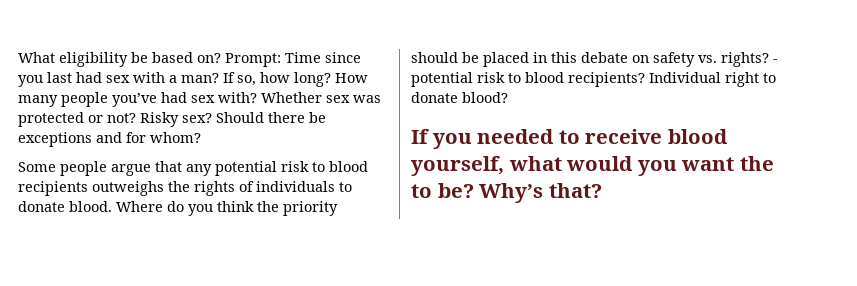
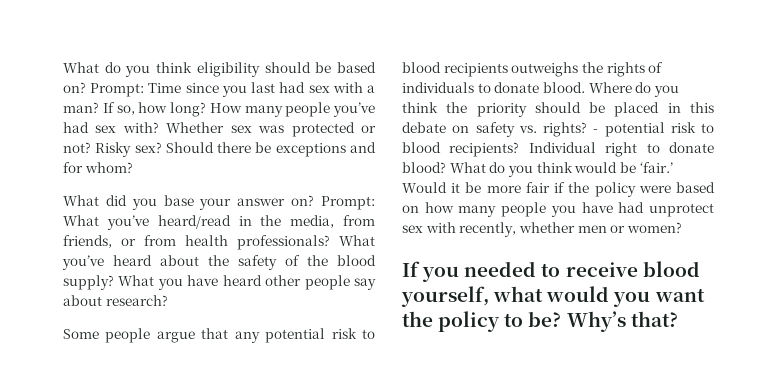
- What eligibility be based on?
+ What do you think eligibility should be based on?
+ What did you base your answer on? Prompt: What you’ve heard/read in the media, from friends, or from health professionals? What you’ve heard about the safety of the blood supply? What you have heard other people say about research?
+ What do you think would be ‘fair.’ Would it be more fair if the policy were based on how many people you have had unprotect sex with recently, whether men or women?
- If you needed to receive blood yourself, what would you want the to be?
+ If you needed to receive blood yourself, what would you want the policy to be?

